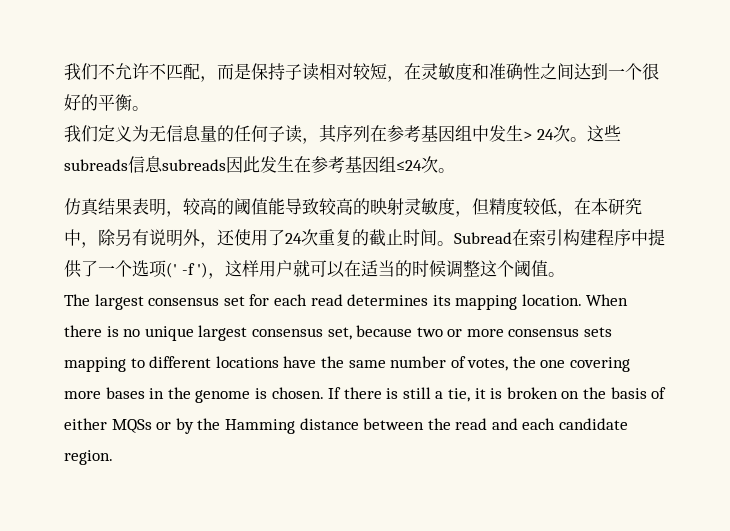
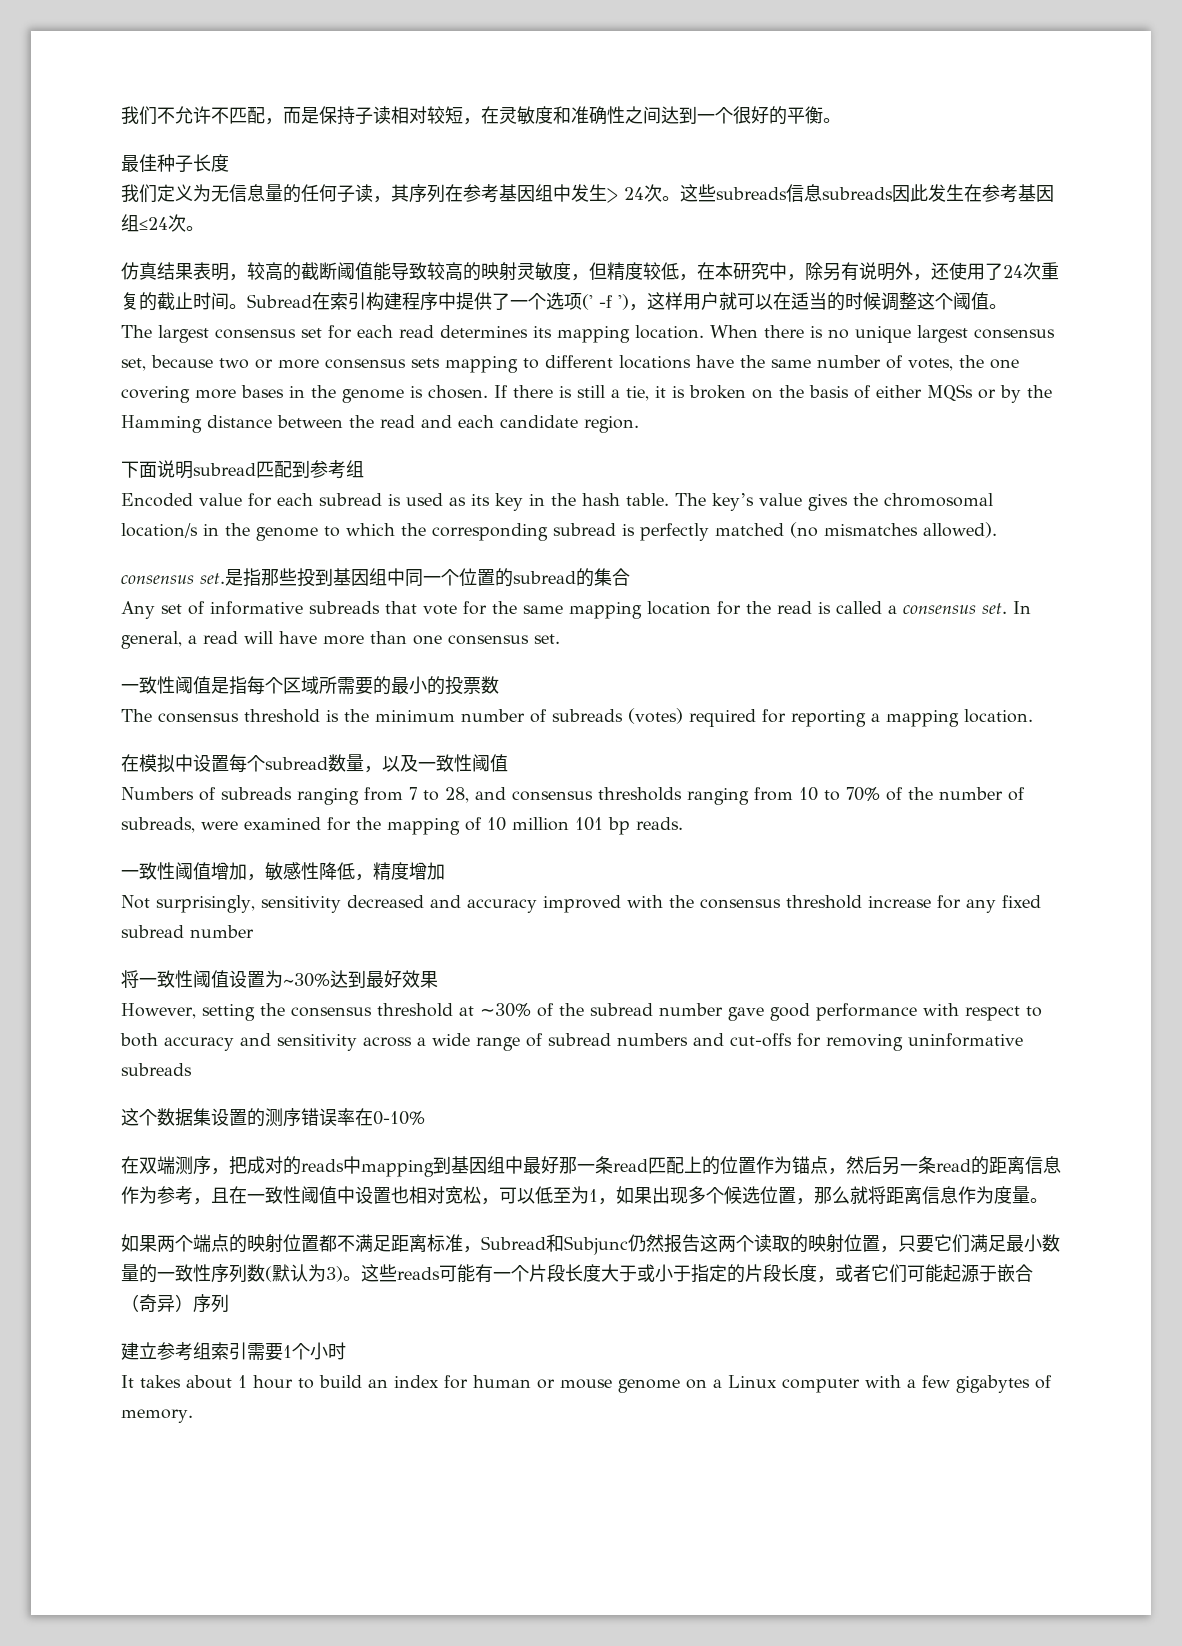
+ 最佳种子长度
- 仿真结果表明，较高的阈值能导致较高的映射灵敏度，但精度较低，在本研究中，除另有说明外，还使用了24次重复的截止时间。
+ 仿真结果表明，较高的截断阈值能导致较高的映射灵敏度，但精度较低，在本研究中，除另有说明外，还使用了24次重复的截止时间。
+ 下面说明subread匹配到参考组
+ Encoded value for each subread is used as its key in the hash table. The key’s value gives the chromosomal location/s in the genome to which the corresponding subread is perfectly matched (no mismatches allowed).
+ consensus set.是指那些投到基因组中同一个位置的subread的集合
+ Any set of informative subreads that vote for the same mapping location for the read is called a consensus set. In general, a read will have more than one consensus set.
+ 一致性阈值是指每个区域所需要的最小的投票数
+ The consensus threshold is the minimum number of subreads (votes) required for reporting a mapping location.
+ 在模拟中设置每个subread数量，以及一致性阈值
+ Numbers of subreads ranging from 7 to 28, and consensus thresholds ranging from 10 to 70% of the number of subreads, were examined for the mapping of 10 million 101 bp reads.
+ 一致性阈值增加，敏感性降低，精度增加
+ Not surprisingly, sensitivity decreased and accuracy improved with the consensus threshold increase for any fixed subread number
+ 将一致性阈值设置为~30%达到最好效果
+ However, setting the consensus threshold at ∼30% of the subread number gave good performance with respect to both accuracy and sensitivity across a wide range of subread numbers and cut-offs for removing uninformative subreads
+ 这个数据集设置的测序错误率在0-10%
+ 在双端测序，把成对的reads中mapping到基因组中最好那一条read匹配上的位置作为锚点，然后另一条read的距离信息作为参考，且在一致性阈值中设置也相对宽松，可以低至为1，如果出现多个候选位置，那么就将距离信息作为度量。
+ 如果两个端点的映射位置都不满足距离标准，Subread和Subjunc仍然报告这两个读取的映射位置，只要它们满足最小数量的一致性序列数(默认为3)。这些reads可能有一个片段长度大于或小于指定的片段长度，或者它们可能起源于嵌合（奇异）序列
+ 建立参考组索引需要1个小时
+ It takes about 1 hour to build an index for human or mouse genome on a Linux computer with a few gigabytes of memory.

